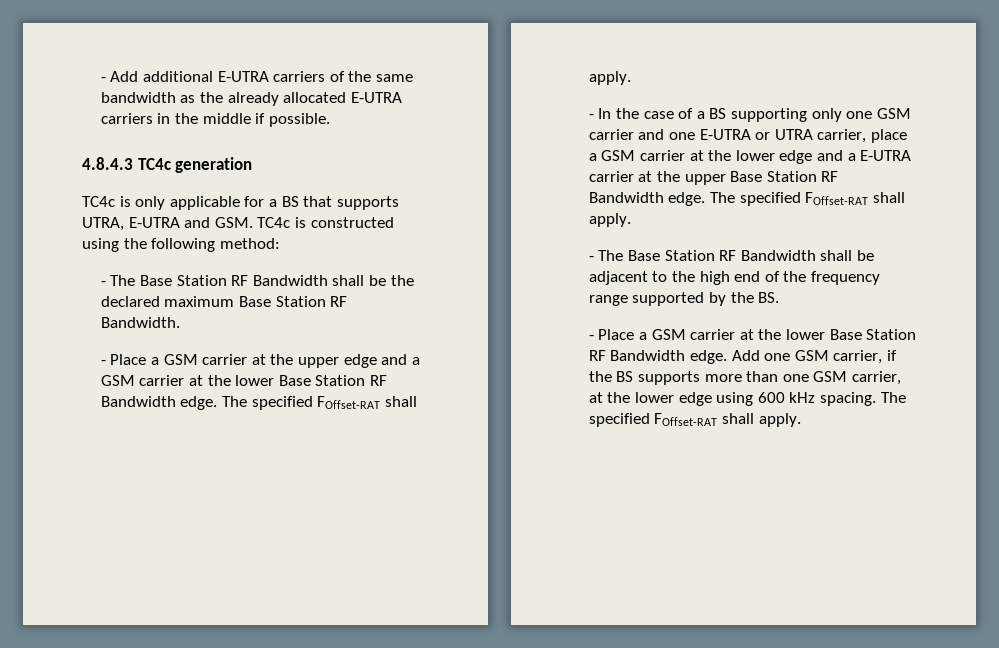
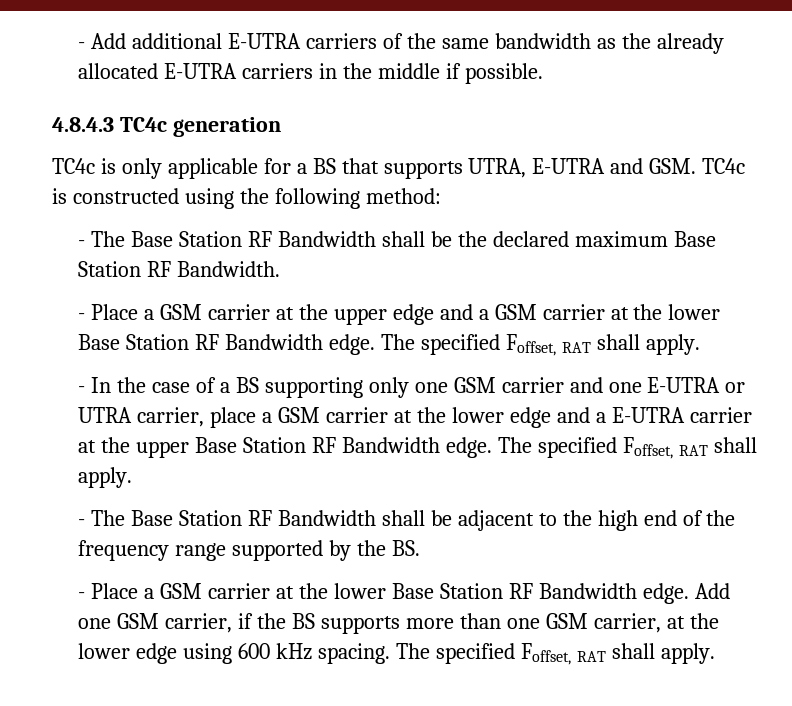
- - Place a GSM carrier at the upper edge and a GSM carrier at the lower Base Station RF Bandwidth edge. The specified FOffset-RAT shall apply.
+ - Place a GSM carrier at the upper edge and a GSM carrier at the lower Base Station RF Bandwidth edge. The specified Foffset, RAT shall apply.
- - In the case of a BS supporting only one GSM carrier and one E-UTRA or UTRA carrier, place a GSM carrier at the lower edge and a E-UTRA carrier at the upper Base Station RF Bandwidth edge. The specified FOffset-RAT shall apply.
+ - In the case of a BS supporting only one GSM carrier and one E-UTRA or UTRA carrier, place a GSM carrier at the lower edge and a E-UTRA carrier at the upper Base Station RF Bandwidth edge. The specified Foffset, RAT shall apply.
- Add one GSM carrier, if the BS supports more than one GSM carrier, at the lower edge using 600 kHz spacing. The specified FOffset-RAT shall apply.
+ Add one GSM carrier, if the BS supports more than one GSM carrier, at the lower edge using 600 kHz spacing. The specified Foffset, RAT shall apply.

